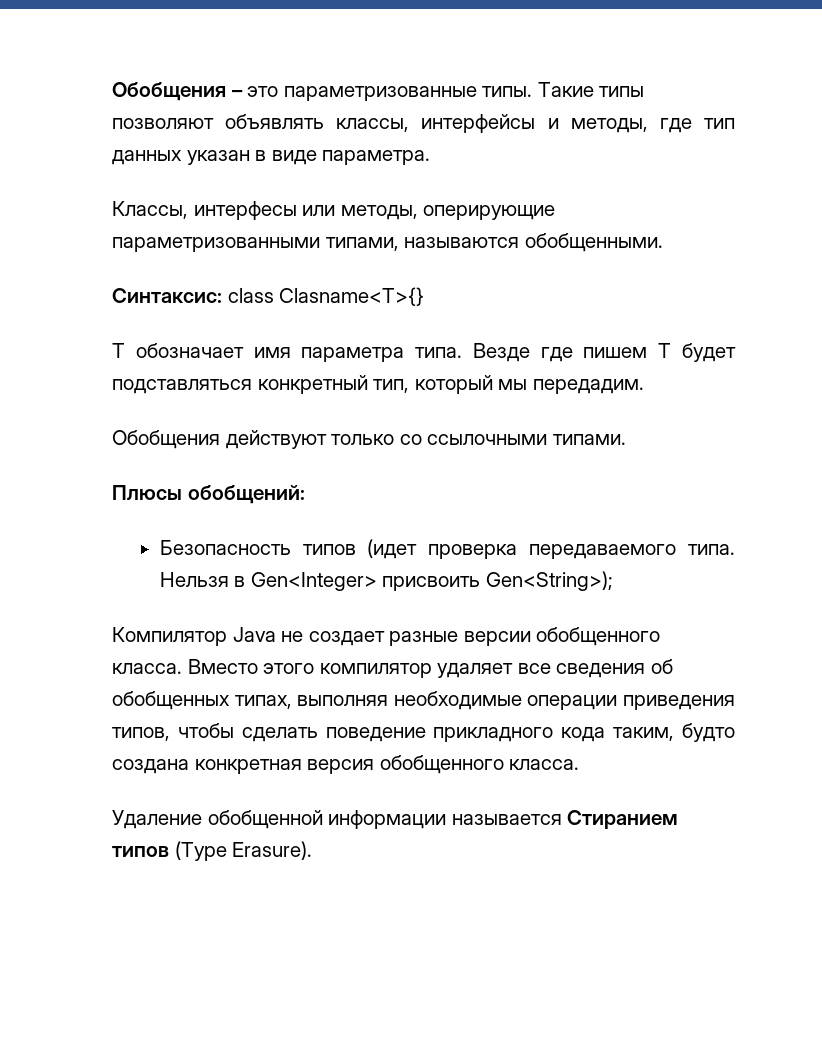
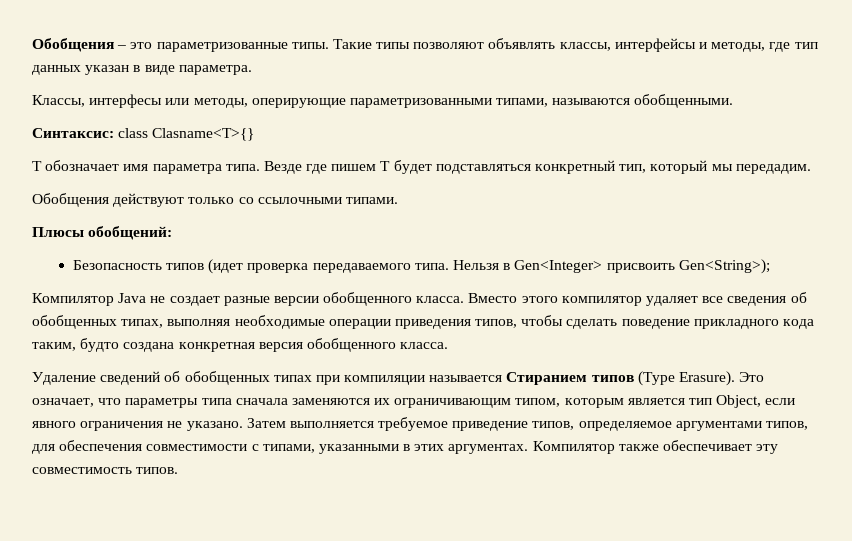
- Удаление обобщенной информации называется Стиранием типов (Type Erasure).
+ Удаление сведений об обобщенных типах при компиляции называется Стиранием типов (Type Erasure).
+ Это означает, что параметры типа сначала заменяются их ограничивающим типом, которым является тип Object, если явного ограничения не указано. Затем выполняется требуемое приведение типов, определяемое аргументами типов, для обеспечения совместимости с типами, указанными в этих аргументах. Компилятор также обеспечивает эту совместимость типов.

